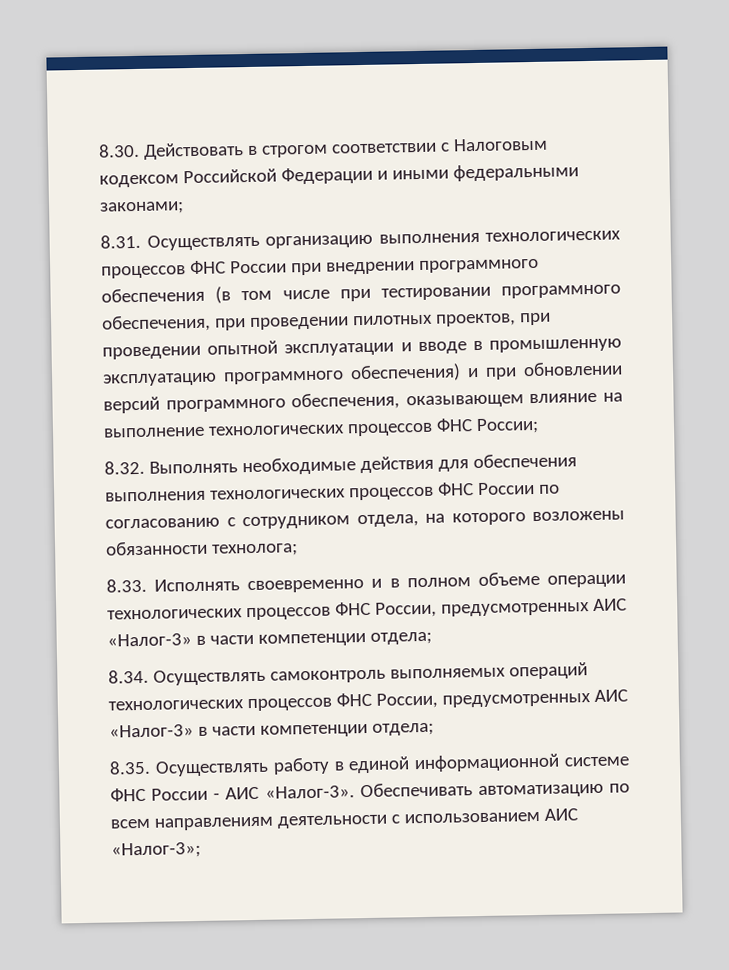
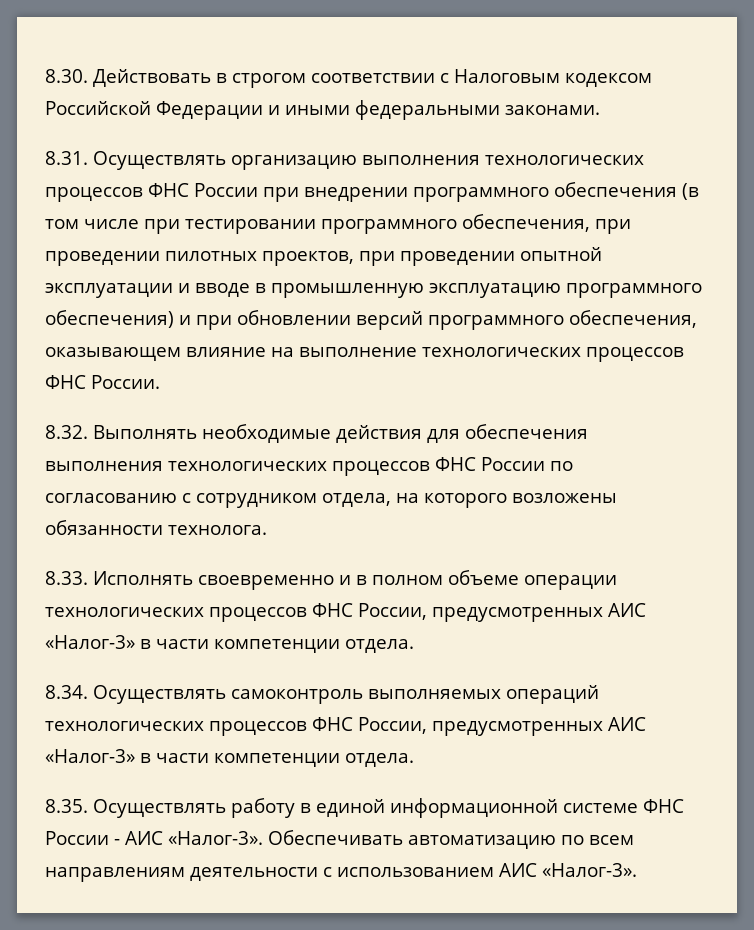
- 8.30. Действовать в строгом соответствии с Налоговым кодексом Российской Федерации и иными федеральными законами;
+ 8.30. Действовать в строгом соответствии с Налоговым кодексом Российской Федерации и иными федеральными законами.
- 8.31. Осуществлять организацию выполнения технологических процессов ФНС России при внедрении программного обеспечения (в том числе при тестировании программного обеспечения, при проведении пилотных проектов, при проведении опытной эксплуатации и вводе в промышленную эксплуатацию программного обеспечения) и при обновлении версий программного обеспечения, оказывающем влияние на выполнение технологических процессов ФНС России;
+ 8.31. Осуществлять организацию выполнения технологических процессов ФНС России при внедрении программного обеспечения (в том числе при тестировании программного обеспечения, при проведении пилотных проектов, при проведении опытной эксплуатации и вводе в промышленную эксплуатацию программного обеспечения) и при обновлении версий программного обеспечения, оказывающем влияние на выполнение технологических процессов ФНС России.
- 8.32. Выполнять необходимые действия для обеспечения выполнения технологических процессов ФНС России по согласованию с сотрудником отдела, на которого возложены обязанности технолога;
+ 8.32. Выполнять необходимые действия для обеспечения выполнения технологических процессов ФНС России по согласованию с сотрудником отдела, на которого возложены обязанности технолога.
- 8.33. Исполнять своевременно и в полном объеме операции технологических процессов ФНС России, предусмотренных АИС «Налог-3» в части компетенции отдела;
+ 8.33. Исполнять своевременно и в полном объеме операции технологических процессов ФНС России, предусмотренных АИС «Налог-3» в части компетенции отдела.
- 8.34. Осуществлять самоконтроль выполняемых операций технологических процессов ФНС России, предусмотренных АИС «Налог-3» в части компетенции отдела;
+ 8.34. Осуществлять самоконтроль выполняемых операций технологических процессов ФНС России, предусмотренных АИС «Налог-3» в части компетенции отдела.
- Обеспечивать автоматизацию по всем направлениям деятельности с использованием АИС «Налог-3»;
+ Обеспечивать автоматизацию по всем направлениям деятельности с использованием АИС «Налог-3».

